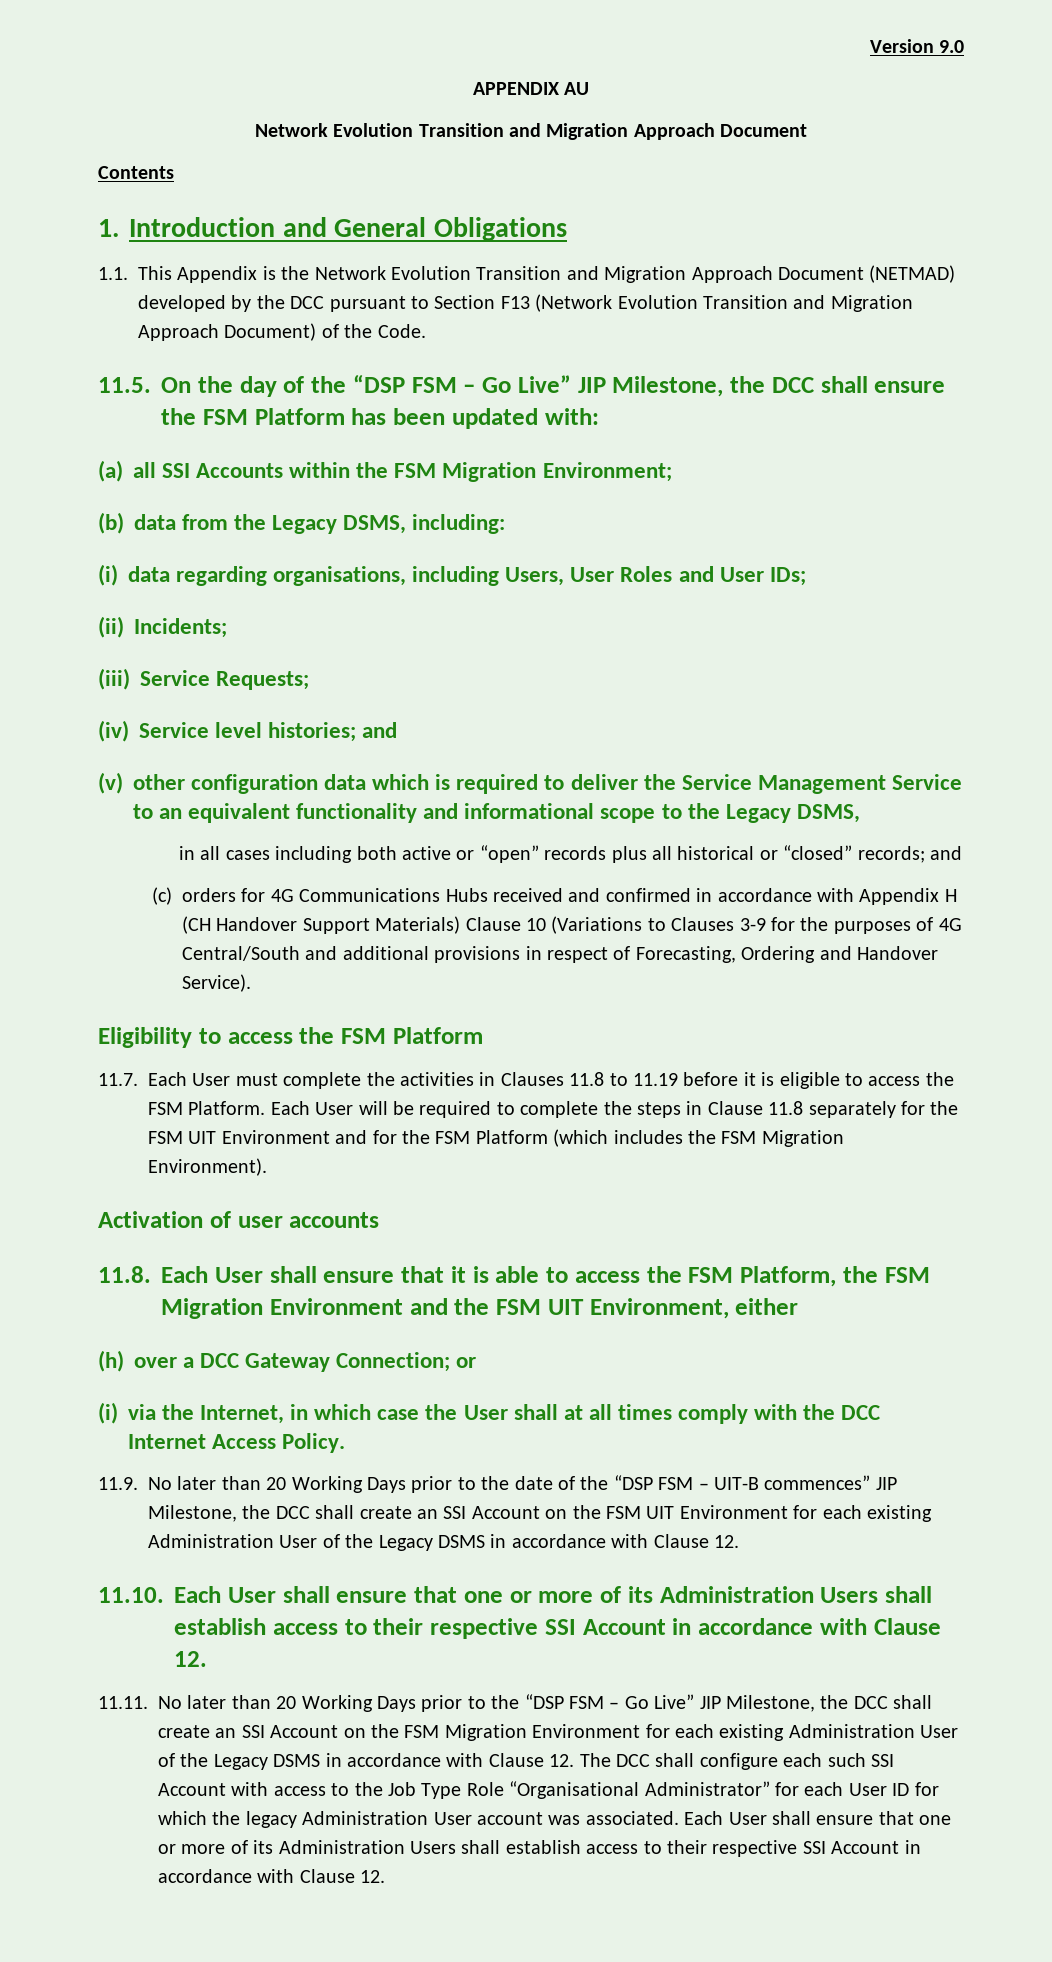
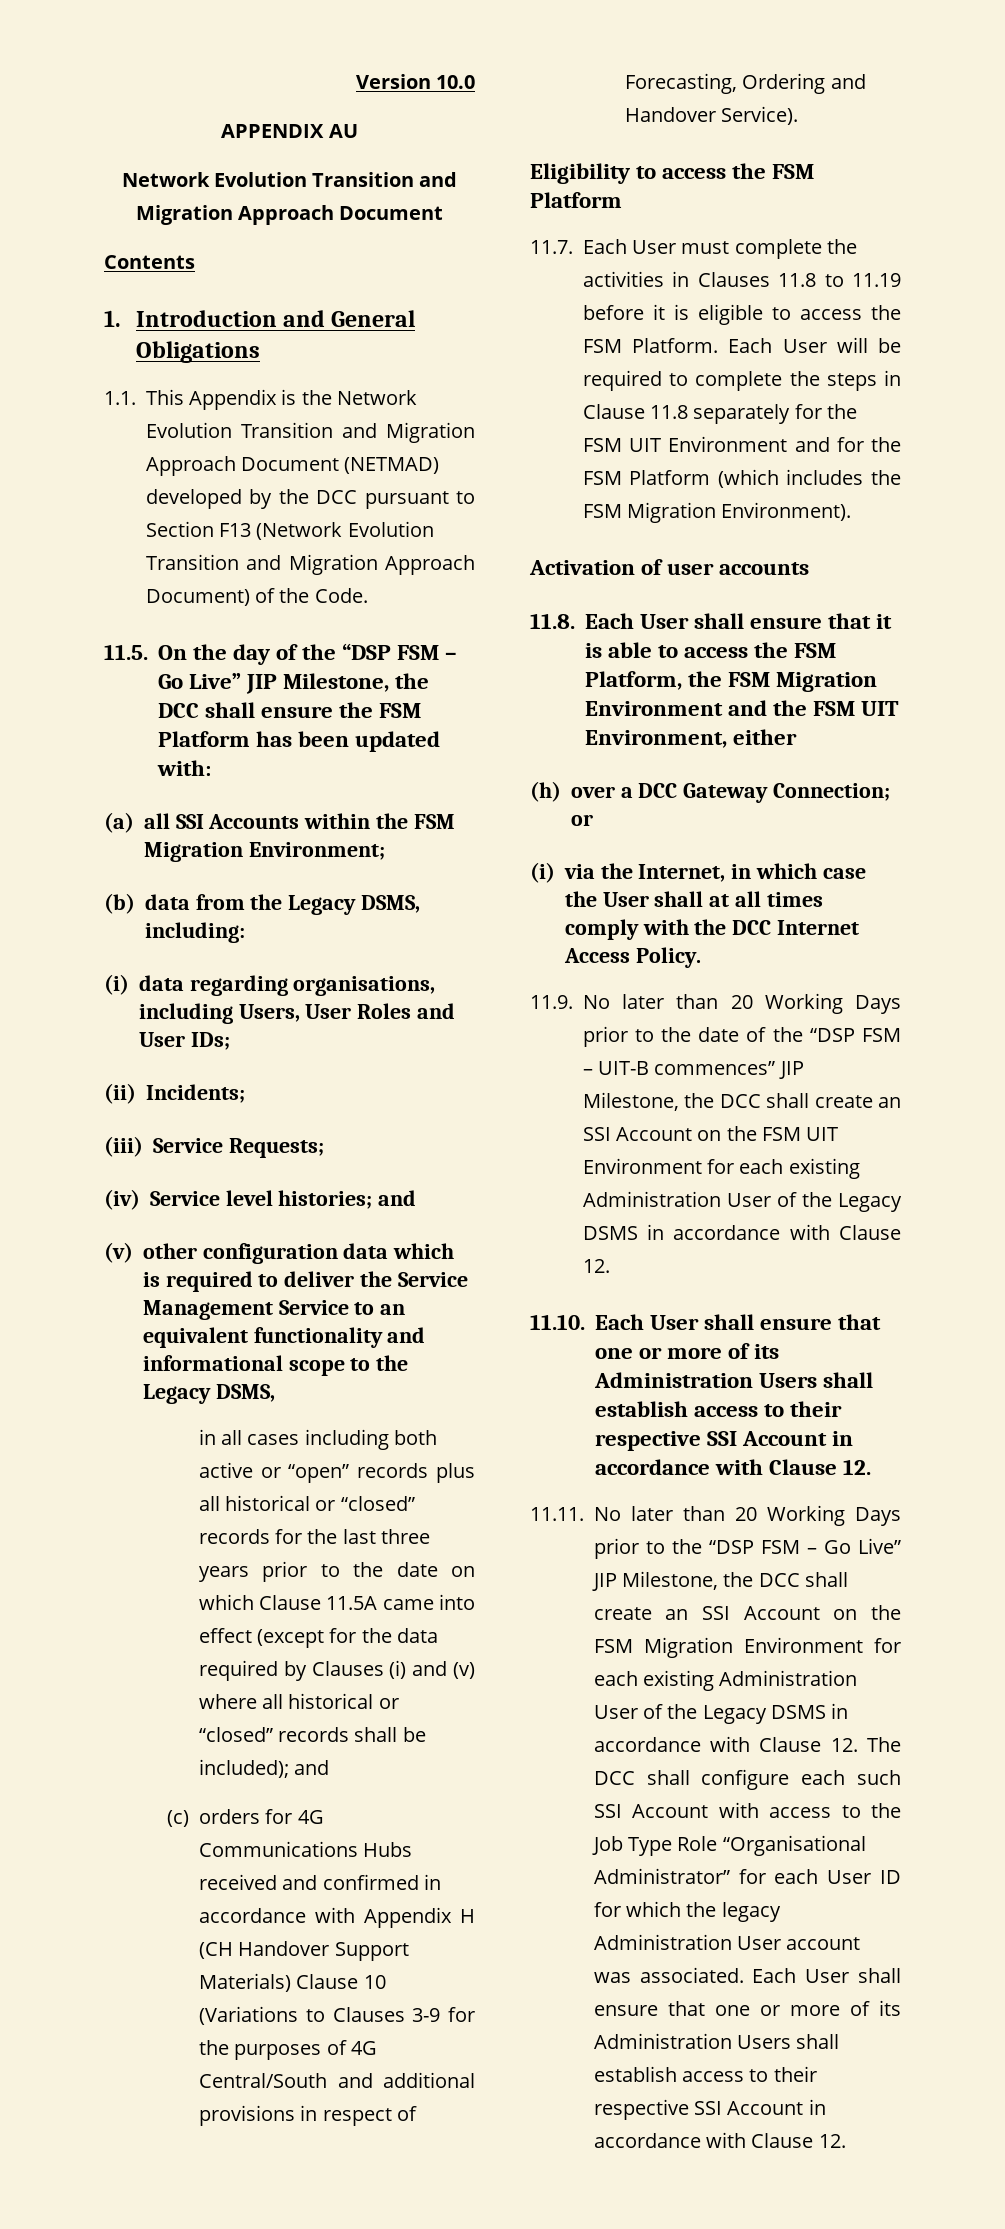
- Version 9.0
+ Version 10.0
- in all cases including both active or “open” records plus all historical or “closed” records; and
+ in all cases including both active or “open” records plus all historical or “closed” records for the last three years prior to the date on which Clause 11.5A came into effect (except for the data required by Clauses (i) and (v) where all historical or “closed” records shall be included); and

